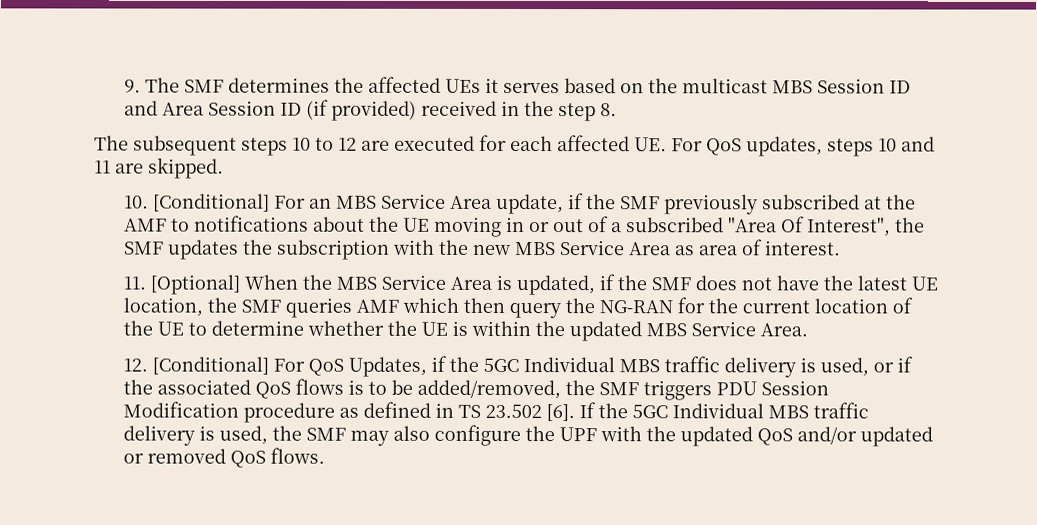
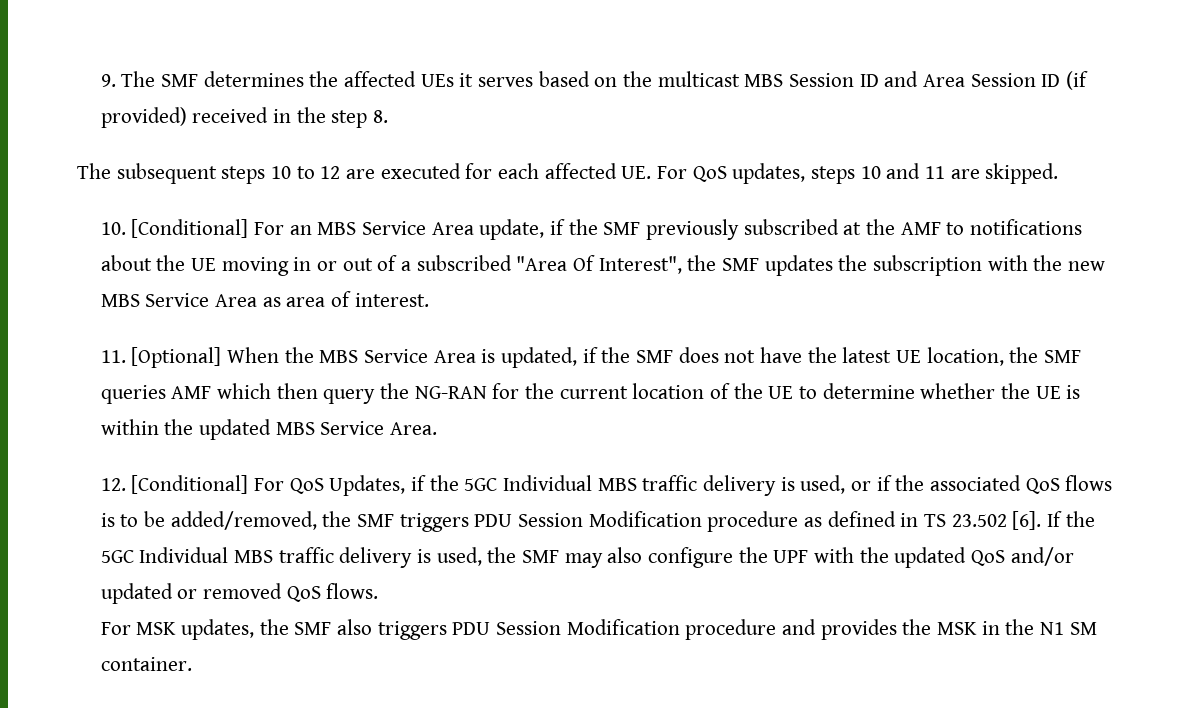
+ For MSK updates, the SMF also triggers PDU Session Modification procedure and provides the MSK in the N1 SM container.

